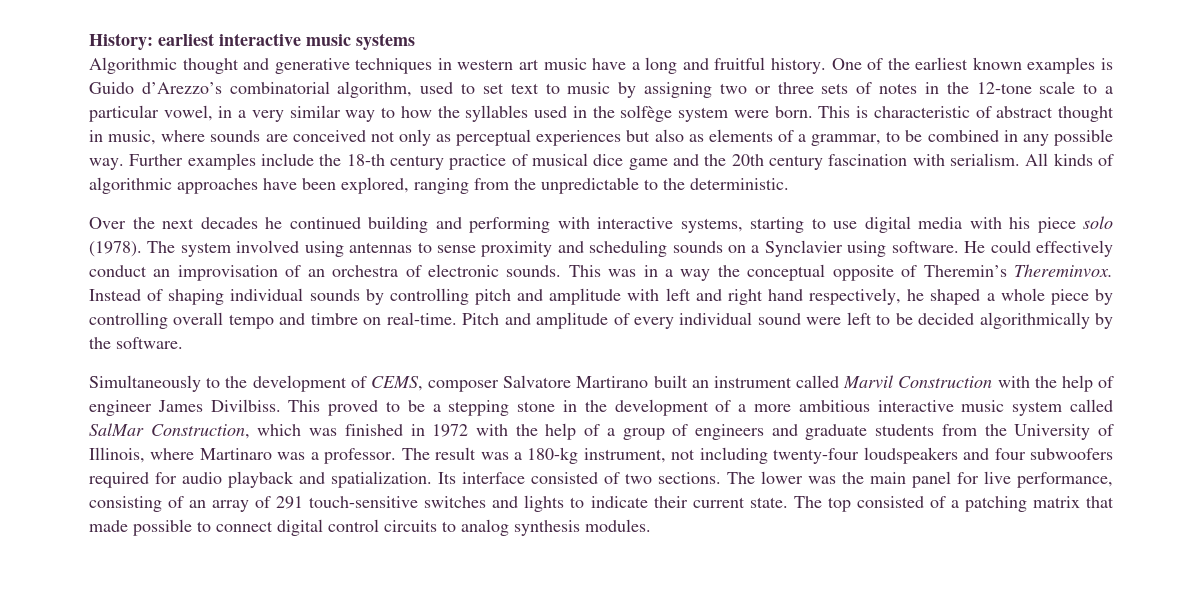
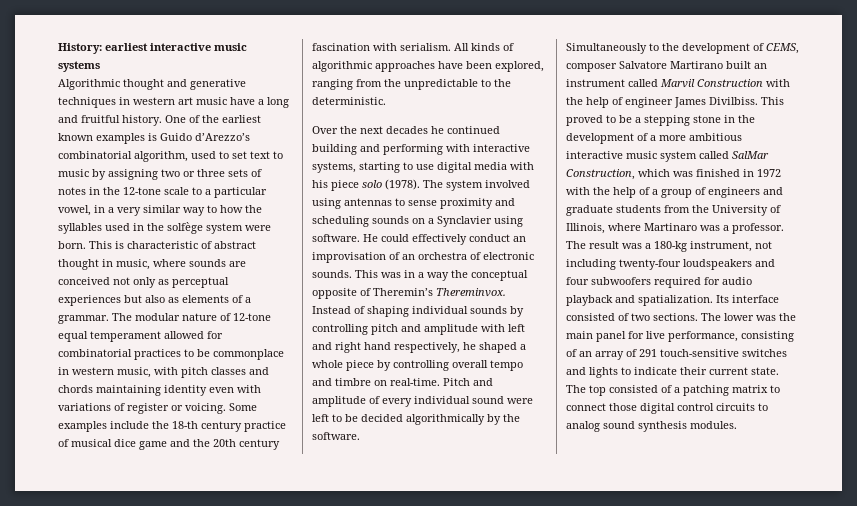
- This is characteristic of abstract thought in music, where sounds are conceived not only as perceptual experiences but also as elements of a grammar, to be combined in any possible way. Further examples include the 18-th century practice of musical dice game and the 20th century fascination with serialism.
+ This is characteristic of abstract thought in music, where sounds are conceived not only as perceptual experiences but also as elements of a grammar. The modular nature of 12-tone equal temperament allowed for combinatorial practices to be commonplace in western music, with pitch classes and chords maintaining identity even with variations of register or voicing. Some examples include the 18-th century practice of musical dice game and the 20th century fascination with serialism.
- The top consisted of a patching matrix that made possible to connect digital control circuits to analog synthesis modules.
+ The top consisted of a patching matrix to connect those digital control circuits to analog sound synthesis modules.

